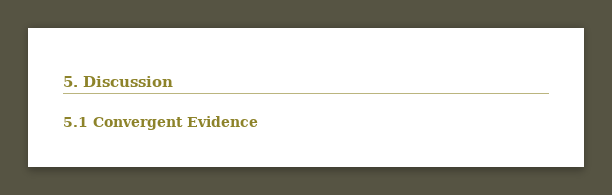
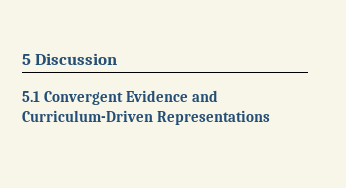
- 5. Discussion
+ 5 Discussion
- 5.1 Convergent Evidence
+ 5.1 Convergent Evidence and Curriculum-Driven Representations

